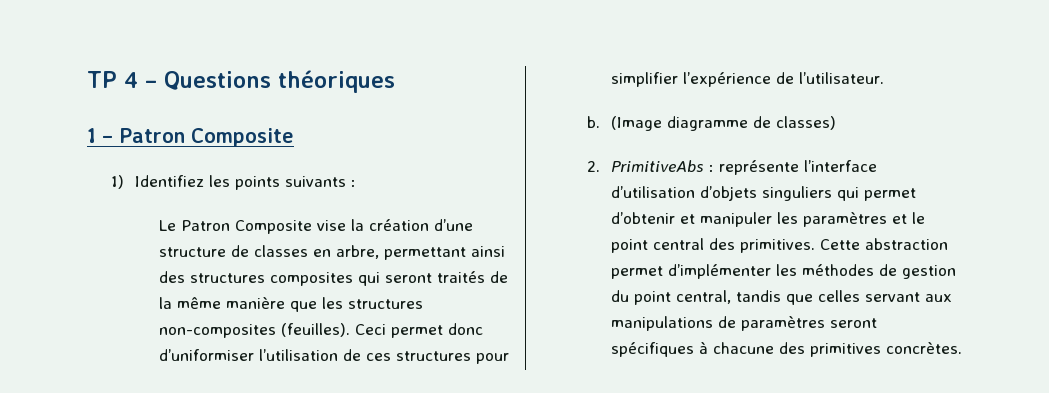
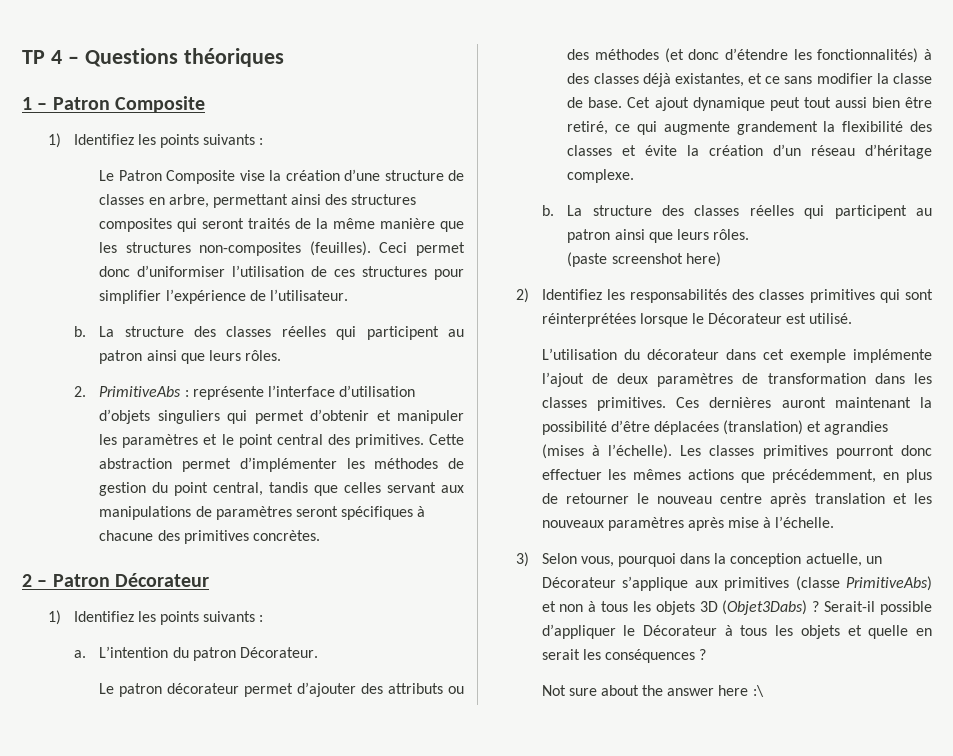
  Ceci permet donc d’uniformiser l’utilisation de ces structures pour simplifier l’expérience de l’utilisateur.
- b. (Image diagramme de classes)
+ b. La structure des classes réelles qui participent au patron ainsi que leurs rôles.
+ 2 – Patron Décorateur
+ 1) Identifiez les points suivants :
+ a. L’intention du patron Décorateur.
+ Le patron décorateur permet d’ajouter des attributs ou des méthodes (et donc d’étendre les fonctionnalités) à des classes déjà existantes, et ce sans modifier la classe de base. Cet ajout dynamique peut tout aussi bien être retiré, ce qui augmente grandement la flexibilité des classes et évite la création d’un réseau d’héritage complexe.
+ b. La structure des classes réelles qui participent au patron ainsi que leurs rôles.
+ (paste screenshot here)
+ 2) Identifiez les responsabilités des classes primitives qui sont réinterprétées lorsque le Décorateur est utilisé.
+ L’utilisation du décorateur dans cet exemple implémente l’ajout de deux paramètres de transformation dans les classes primitives. Ces dernières auront maintenant la possibilité d’être déplacées (translation) et agrandies (mises à l’échelle). Les classes primitives pourront donc effectuer les mêmes actions que précédemment, en plus de retourner le nouveau centre après translation et les nouveaux paramètres après mise à l’échelle.
+ 3) Selon vous, pourquoi dans la conception actuelle, un Décorateur s’applique aux primitives (classe PrimitiveAbs) et non à tous les objets 3D (Objet3Dabs) ? Serait-il possible d’appliquer le Décorateur à tous les objets et quelle en serait les conséquences ?
+ Not sure about the answer here :\

